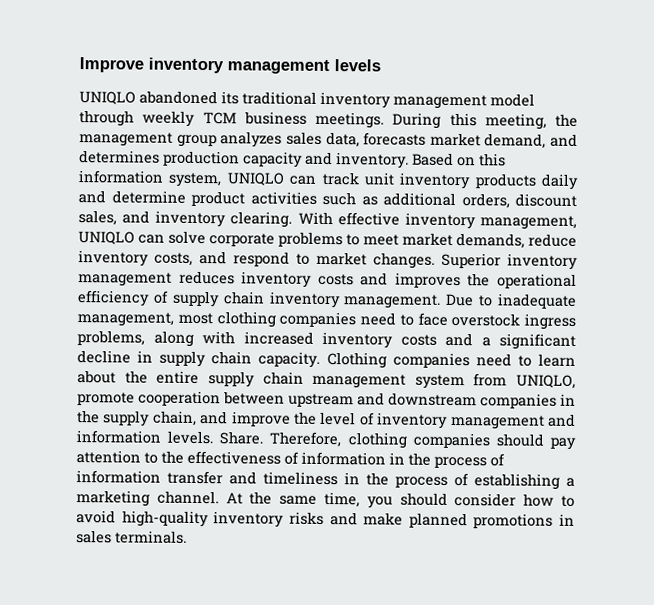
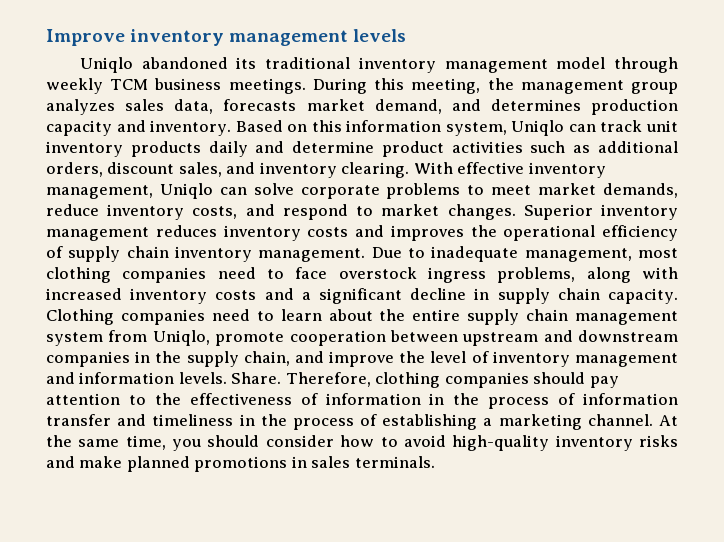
- UNIQLO abandoned its traditional inventory management model through weekly TCM business meetings.
+ Uniqlo abandoned its traditional inventory management model through weekly TCM business meetings.
- Based on this information system, UNIQLO can track unit inventory products daily and determine product activities such as additional orders, discount sales, and inventory clearing.
+ Based on this information system, Uniqlo can track unit inventory products daily and determine product activities such as additional orders, discount sales, and inventory clearing.
- With effective inventory management, UNIQLO can solve corporate problems to meet market demands, reduce inventory costs, and respond to market changes.
+ With effective inventory management, Uniqlo can solve corporate problems to meet market demands, reduce inventory costs, and respond to market changes.
- Clothing companies need to learn about the entire supply chain management system from UNIQLO, promote cooperation between upstream and downstream companies in the supply chain, and improve the level of inventory management and information levels.
+ Clothing companies need to learn about the entire supply chain management system from Uniqlo, promote cooperation between upstream and downstream companies in the supply chain, and improve the level of inventory management and information levels.

